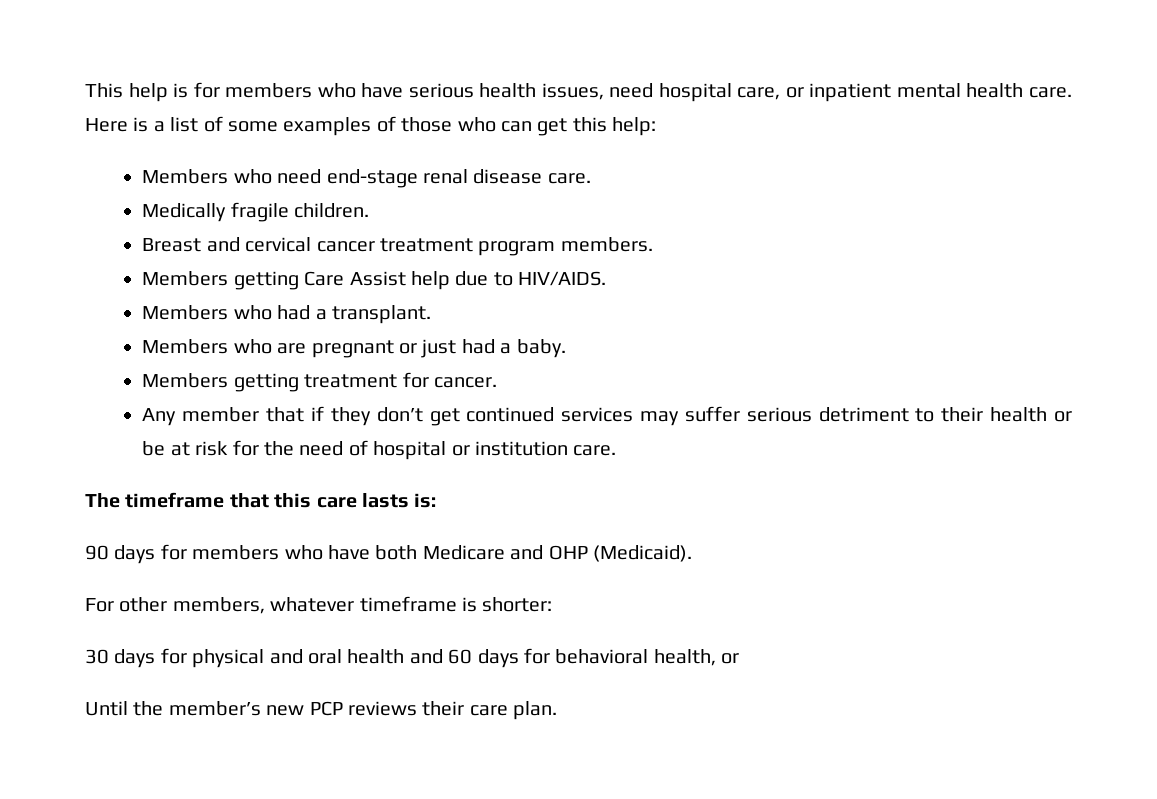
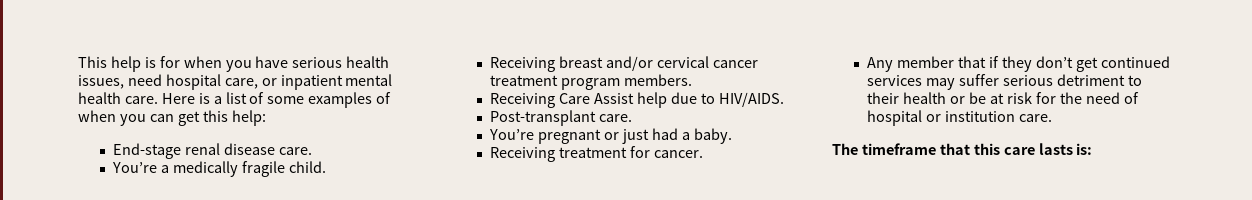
- This help is for members who have serious health issues, need hospital care, or inpatient mental health care.
+ This help is for when you have serious health issues, need hospital care, or inpatient mental health care.
- Here is a list of some examples of those who can get this help:
+ Here is a list of some examples of when you can get this help:
- Members who need end-stage renal disease care.
+ End-stage renal disease care.
- Medically fragile children.
- Breast and cervical cancer treatment program members.
+ You’re a medically fragile child.
+ Receiving breast and/or cervical cancer treatment program members.
- Members getting Care Assist help due to HIV/AIDS.
+ Receiving Care Assist help due to HIV/AIDS.
- Members who had a transplant.
- Members who are pregnant or just had a baby.
+ Post-transplant care.
+ You’re pregnant or just had a baby.
- Members getting treatment for cancer.
+ Receiving treatment for cancer.
- 90 days for members who have both Medicare and OHP (Medicaid).
- For other members, whatever timeframe is shorter:
- 30 days for physical and oral health and 60 days for behavioral health, or
- Until the member’s new PCP reviews their care plan.

